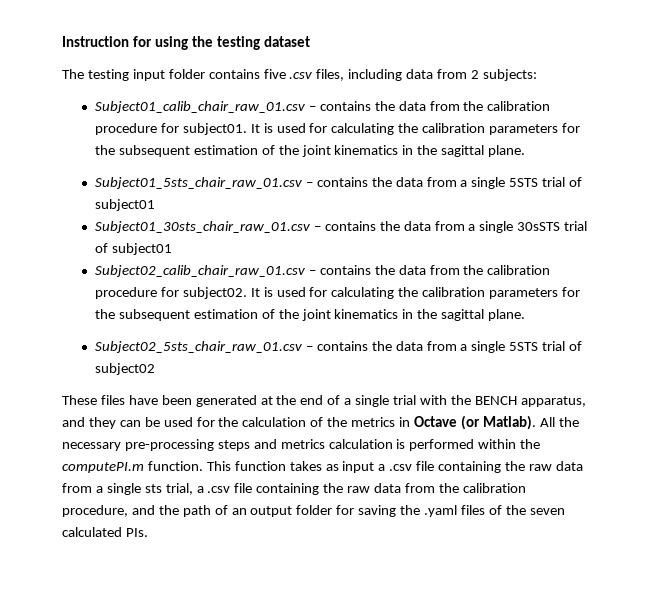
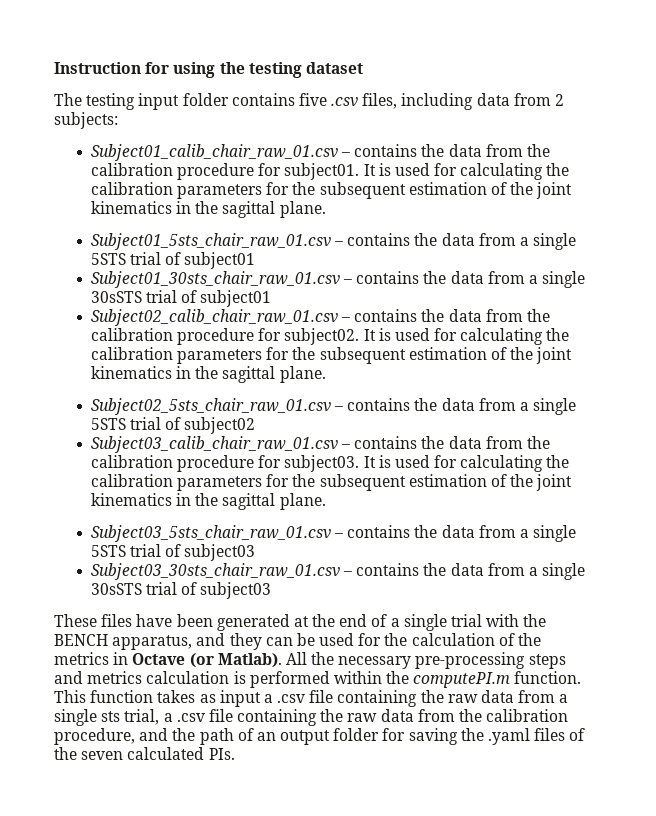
+ Subject03_calib_chair_raw_01.csv – contains the data from the calibration procedure for subject03. It is used for calculating the calibration parameters for the subsequent estimation of the joint kinematics in the sagittal plane.
+ Subject03_5sts_chair_raw_01.csv – contains the data from a single 5STS trial of subject03
+ Subject03_30sts_chair_raw_01.csv – contains the data from a single 30sSTS trial of subject03

